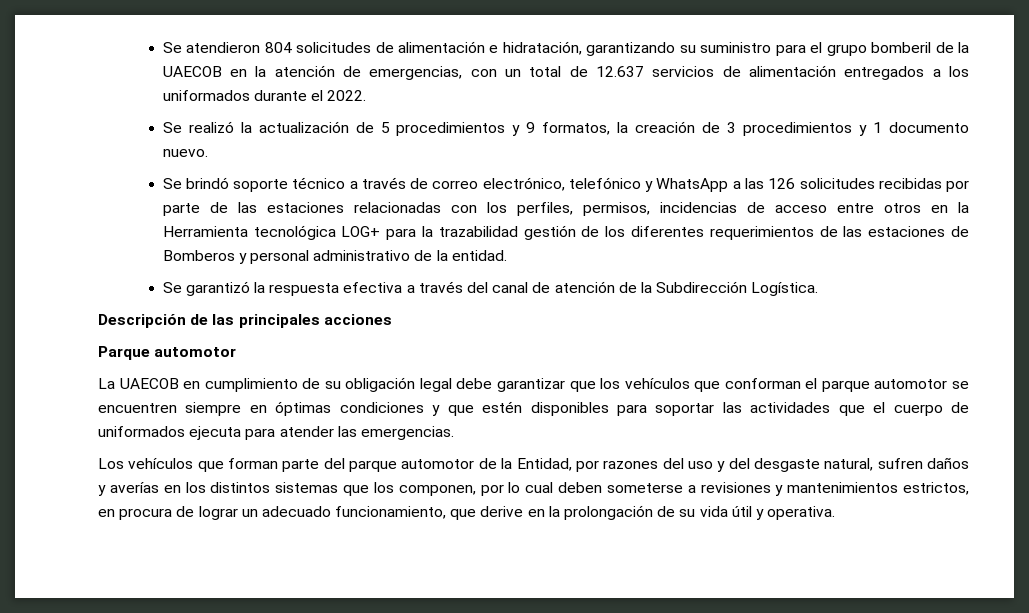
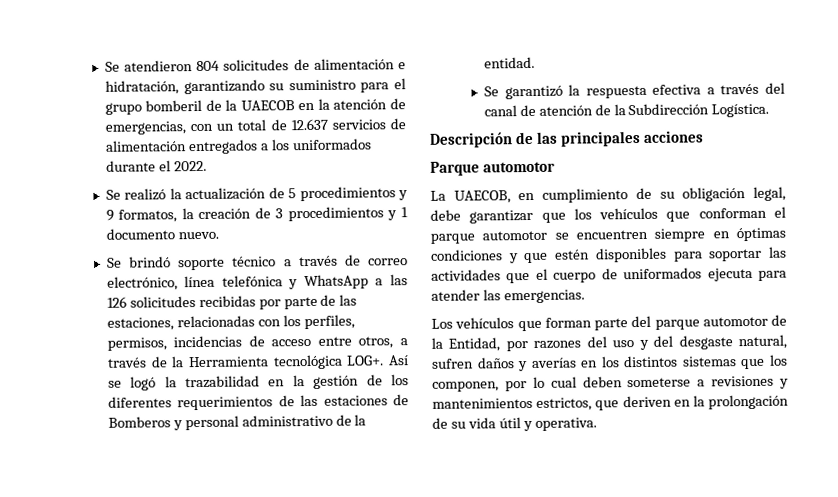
- Se brindó soporte técnico a través de correo electrónico, telefónico y WhatsApp a las 126 solicitudes recibidas por parte de las estaciones relacionadas con los perfiles, permisos, incidencias de acceso entre otros en la Herramienta tecnológica LOG+ para la trazabilidad gestión de los diferentes requerimientos de las estaciones de Bomberos y personal administrativo de la entidad.
+ Se brindó soporte técnico a través de correo electrónico, línea telefónica y WhatsApp a las 126 solicitudes recibidas por parte de las estaciones, relacionadas con los perfiles, permisos, incidencias de acceso entre otros, a través de la Herramienta tecnológica LOG+. Así se logó la trazabilidad en la gestión de los diferentes requerimientos de las estaciones de Bomberos y personal administrativo de la entidad.
- La UAECOB en cumplimiento de su obligación legal debe garantizar que los vehículos que conforman el parque automotor se encuentren siempre en óptimas condiciones y que estén disponibles para soportar las actividades que el cuerpo de uniformados ejecuta para atender las emergencias.
+ La UAECOB, en cumplimiento de su obligación legal, debe garantizar que los vehículos que conforman el parque automotor se encuentren siempre en óptimas condiciones y que estén disponibles para soportar las actividades que el cuerpo de uniformados ejecuta para atender las emergencias.
- Los vehículos que forman parte del parque automotor de la Entidad, por razones del uso y del desgaste natural, sufren daños y averías en los distintos sistemas que los componen, por lo cual deben someterse a revisiones y mantenimientos estrictos, en procura de lograr un adecuado funcionamiento, que derive en la prolongación de su vida útil y operativa.
+ Los vehículos que forman parte del parque automotor de la Entidad, por razones del uso y del desgaste natural, sufren daños y averías en los distintos sistemas que los componen, por lo cual deben someterse a revisiones y mantenimientos estrictos, que deriven en la prolongación de su vida útil y operativa.

